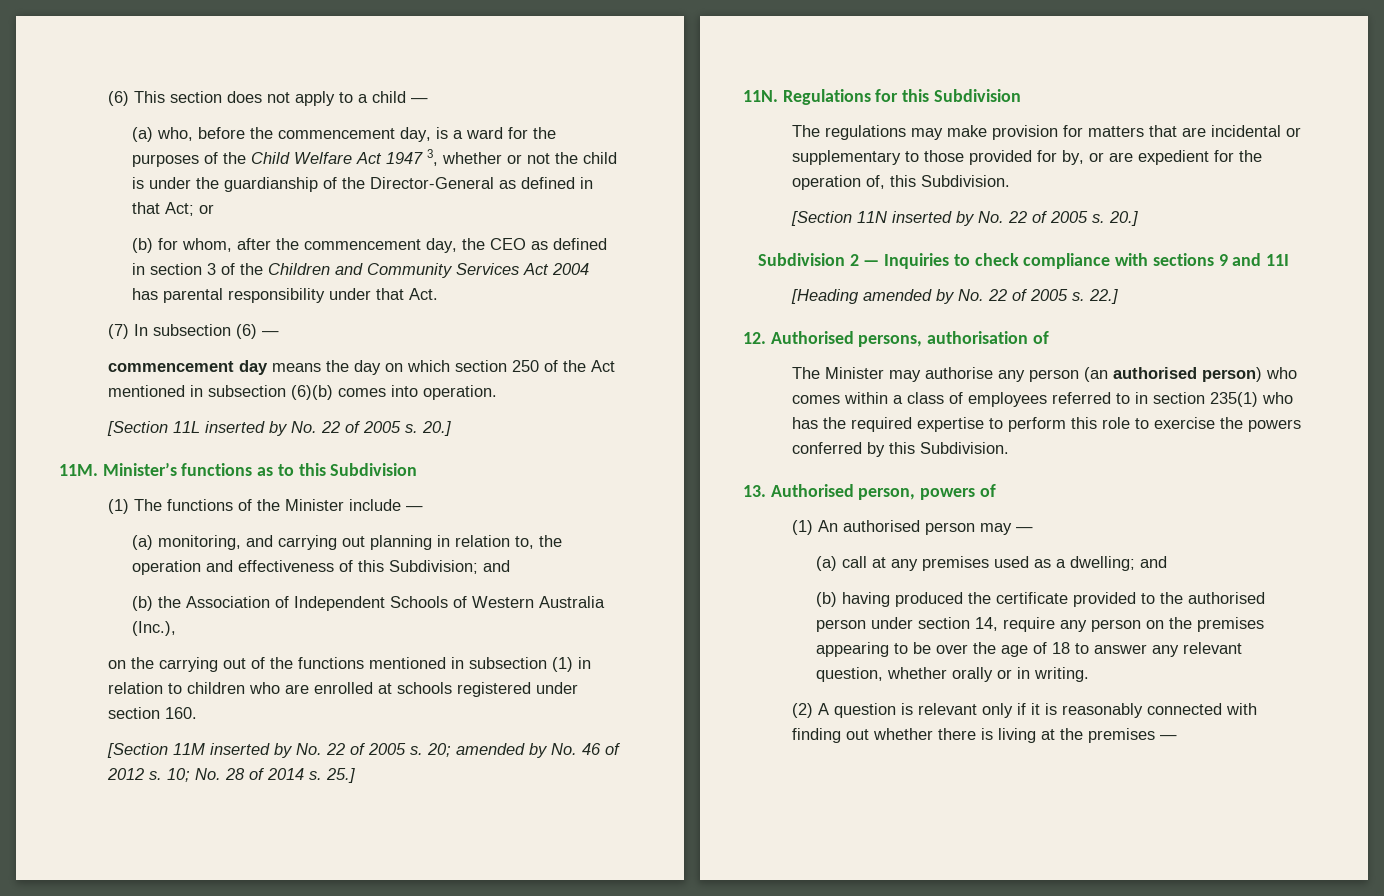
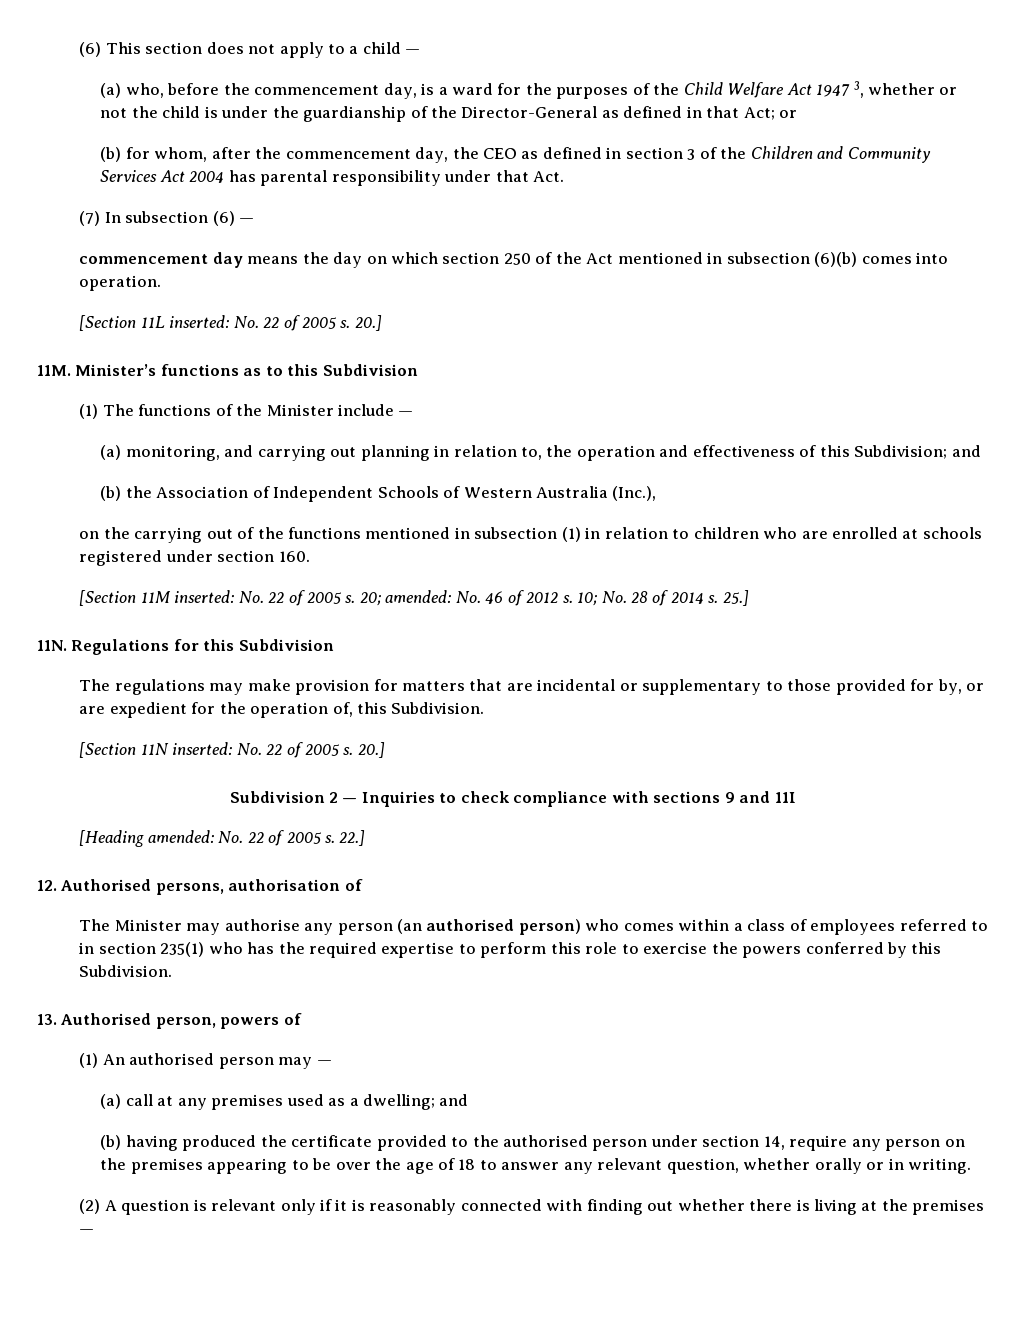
- [Section 11L inserted by No. 22 of 2005 s.
+ [Section 11L inserted: No. 22 of 2005 s.
- [Section 11M inserted by No. 22 of 2005 s.
+ [Section 11M inserted: No. 22 of 2005 s.
- 20; amended by No. 46 of 2012 s.
+ 20; amended: No. 46 of 2012 s.
- [Section 11N inserted by No. 22 of 2005 s.
+ [Section 11N inserted: No. 22 of 2005 s.
- [Heading amended by No. 22 of 2005 s.
+ [Heading amended: No. 22 of 2005 s.

